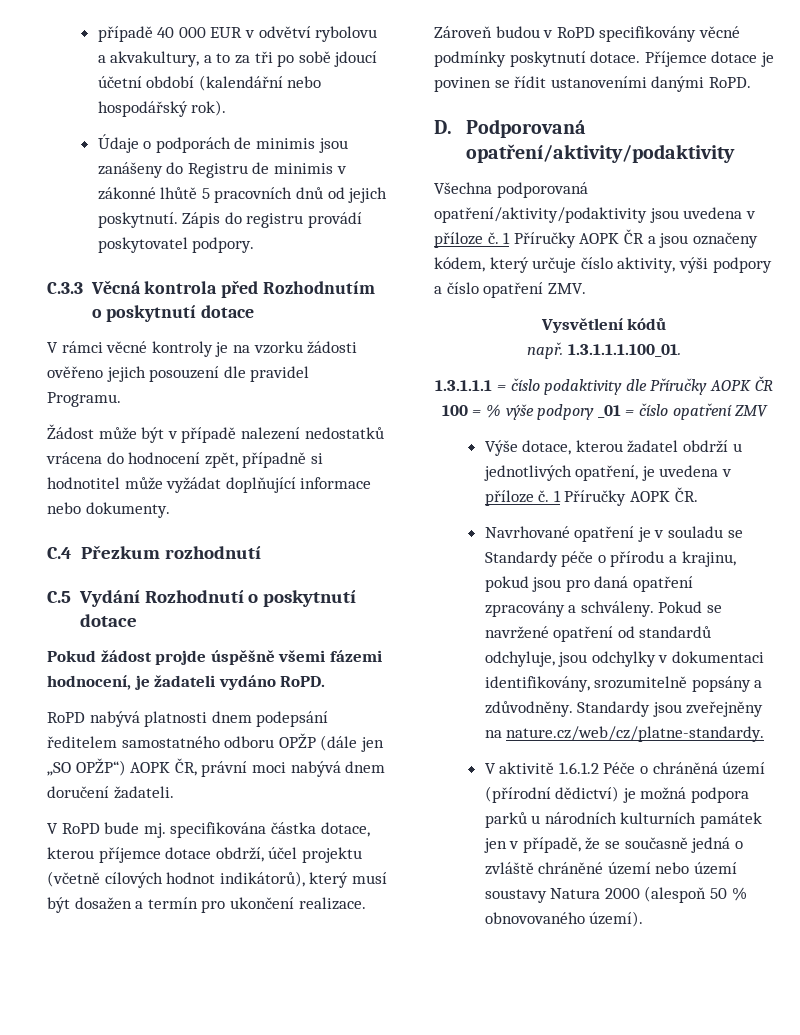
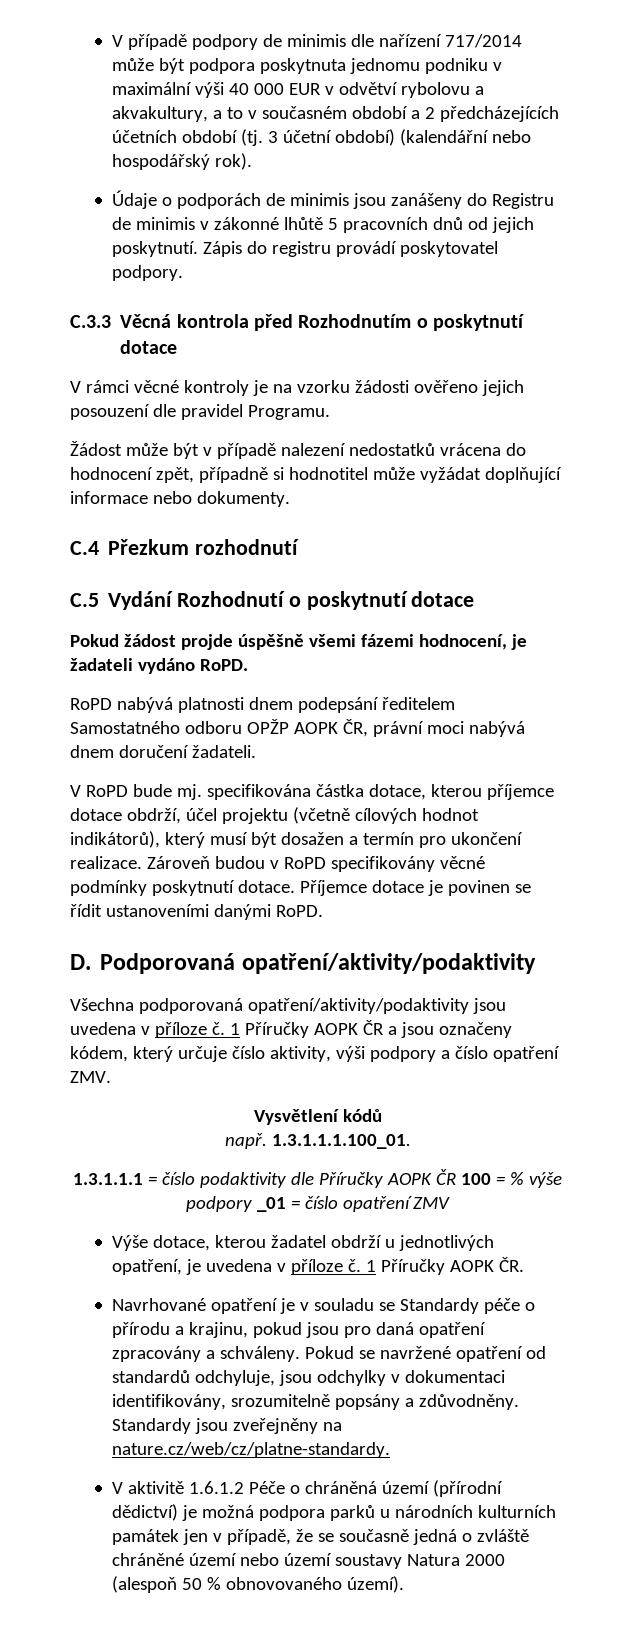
- případě 40 000 EUR v odvětví rybolovu a akvakultury, a to za tři po sobě jdoucí účetní období (kalendářní nebo hospodářský rok).
+ V případě podpory de minimis dle nařízení 717/2014 může být podpora poskytnuta jednomu podniku v maximální výši 40 000 EUR v odvětví rybolovu a akvakultury, a to v současném období a 2 předcházejících účetních období (tj. 3 účetní období) (kalendářní nebo hospodářský rok).
- RoPD nabývá platnosti dnem podepsání ředitelem samostatného odboru OPŽP (dále jen „SO OPŽP“) AOPK ČR, právní moci nabývá dnem doručení žadateli.
+ RoPD nabývá platnosti dnem podepsání ředitelem Samostatného odboru OPŽP AOPK ČR, právní moci nabývá dnem doručení žadateli.

